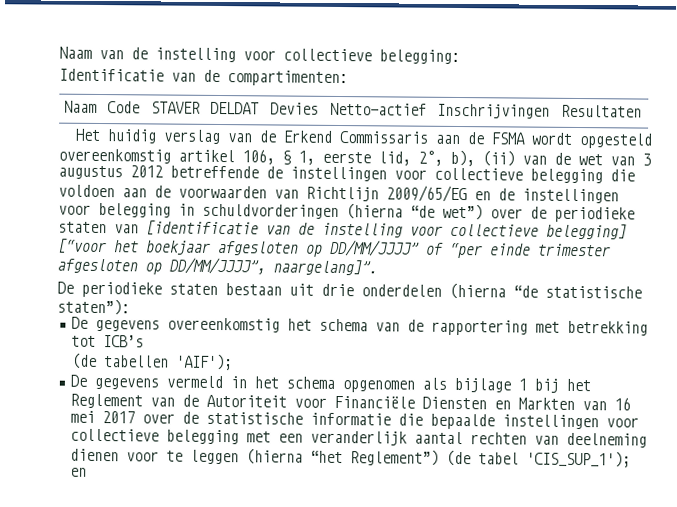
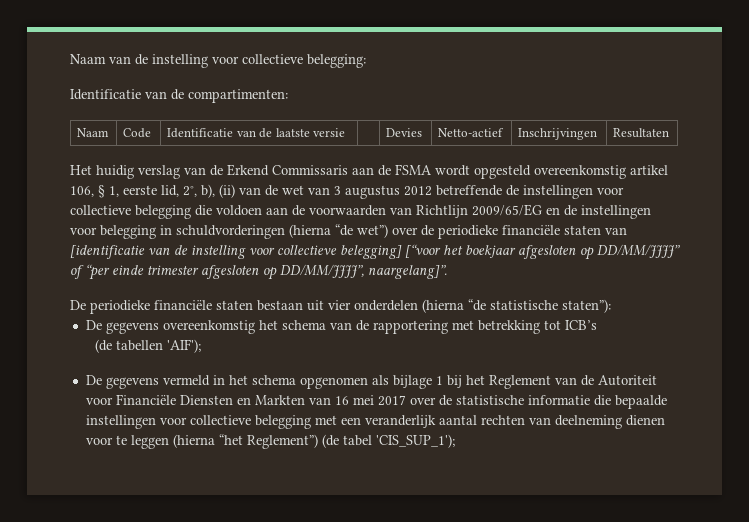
- Naam | Code | STAVER | DELDAT | Devies | Netto-actief | Inschrijvingen | Resultaten
+ Naam | Code | Identificatie van de laatste versie | | Devies | Netto-actief | Inschrijvingen | Resultaten
- Het huidig verslag van de Erkend Commissaris aan de FSMA wordt opgesteld overeenkomstig artikel 106, § 1, eerste lid, 2°, b), (ii) van de wet van 3 augustus 2012 betreffende de instellingen voor collectieve belegging die voldoen aan de voorwaarden van Richtlijn 2009/65/EG en de instellingen voor belegging in schuldvorderingen (hierna “de wet”) over de periodieke staten van [identificatie van de instelling voor collectieve belegging] [“voor het boekjaar afgesloten op DD/MM/JJJJ” of “per einde trimester afgesloten op DD/MM/JJJJ”, naargelang]”.
+ Het huidig verslag van de Erkend Commissaris aan de FSMA wordt opgesteld overeenkomstig artikel 106, § 1, eerste lid, 2°, b), (ii) van de wet van 3 augustus 2012 betreffende de instellingen voor collectieve belegging die voldoen aan de voorwaarden van Richtlijn 2009/65/EG en de instellingen voor belegging in schuldvorderingen (hierna “de wet”) over de periodieke financiële staten van [identificatie van de instelling voor collectieve belegging] [“voor het boekjaar afgesloten op DD/MM/JJJJ” of “per einde trimester afgesloten op DD/MM/JJJJ”, naargelang]”.
- De periodieke staten bestaan uit drie onderdelen (hierna “de statistische staten”):
+ De periodieke financiële staten bestaan uit vier onderdelen (hierna “de statistische staten”):
- De gegevens vermeld in het schema opgenomen als bijlage 1 bij het Reglement van de Autoriteit voor Financiële Diensten en Markten van 16 mei 2017 over de statistische informatie die bepaalde instellingen voor collectieve belegging met een veranderlijk aantal rechten van deelneming dienen voor te leggen (hierna “het Reglement”) (de tabel 'CIS_SUP_1'); en
+ De gegevens vermeld in het schema opgenomen als bijlage 1 bij het Reglement van de Autoriteit voor Financiële Diensten en Markten van 16 mei 2017 over de statistische informatie die bepaalde instellingen voor collectieve belegging met een veranderlijk aantal rechten van deelneming dienen voor te leggen (hierna “het Reglement”) (de tabel 'CIS_SUP_1');

